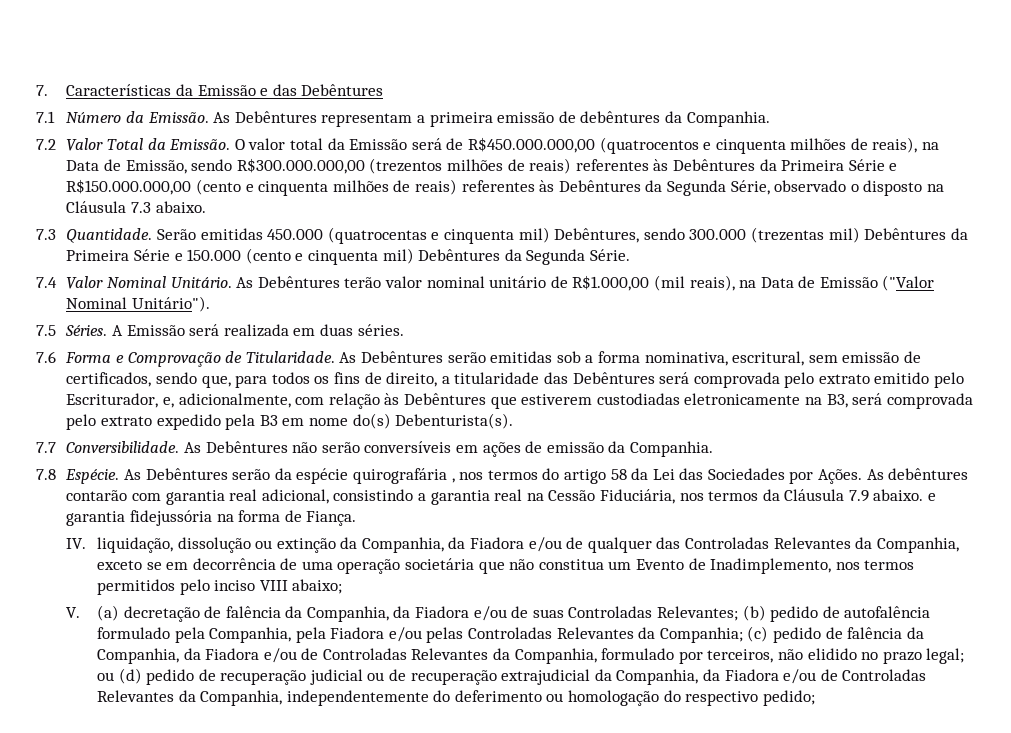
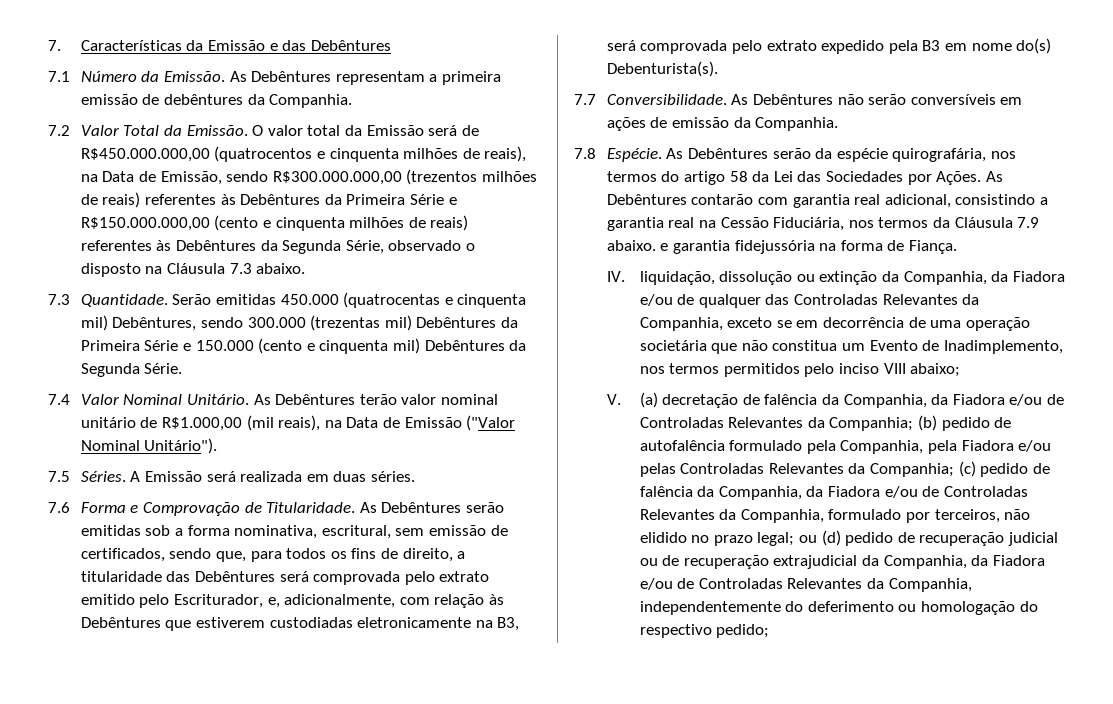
- As Debêntures serão da espécie quirografária , nos termos do artigo 58 da Lei das Sociedades por Ações.
+ As Debêntures serão da espécie quirografária, nos termos do artigo 58 da Lei das Sociedades por Ações.
- As debêntures contarão com garantia real adicional, consistindo a garantia real na Cessão Fiduciária, nos termos da Cláusula 7.9 abaixo. e garantia fidejussória na forma de Fiança.
+ As Debêntures contarão com garantia real adicional, consistindo a garantia real na Cessão Fiduciária, nos termos da Cláusula 7.9 abaixo. e garantia fidejussória na forma de Fiança.
- V. (a) decretação de falência da Companhia, da Fiadora e/ou de suas Controladas Relevantes;
+ V. (a) decretação de falência da Companhia, da Fiadora e/ou de Controladas Relevantes da Companhia;

